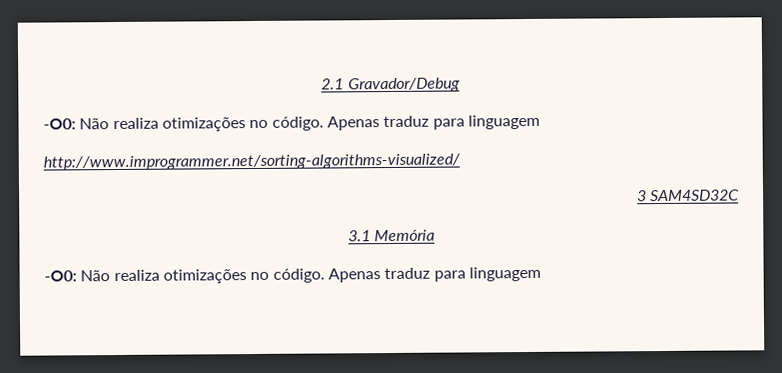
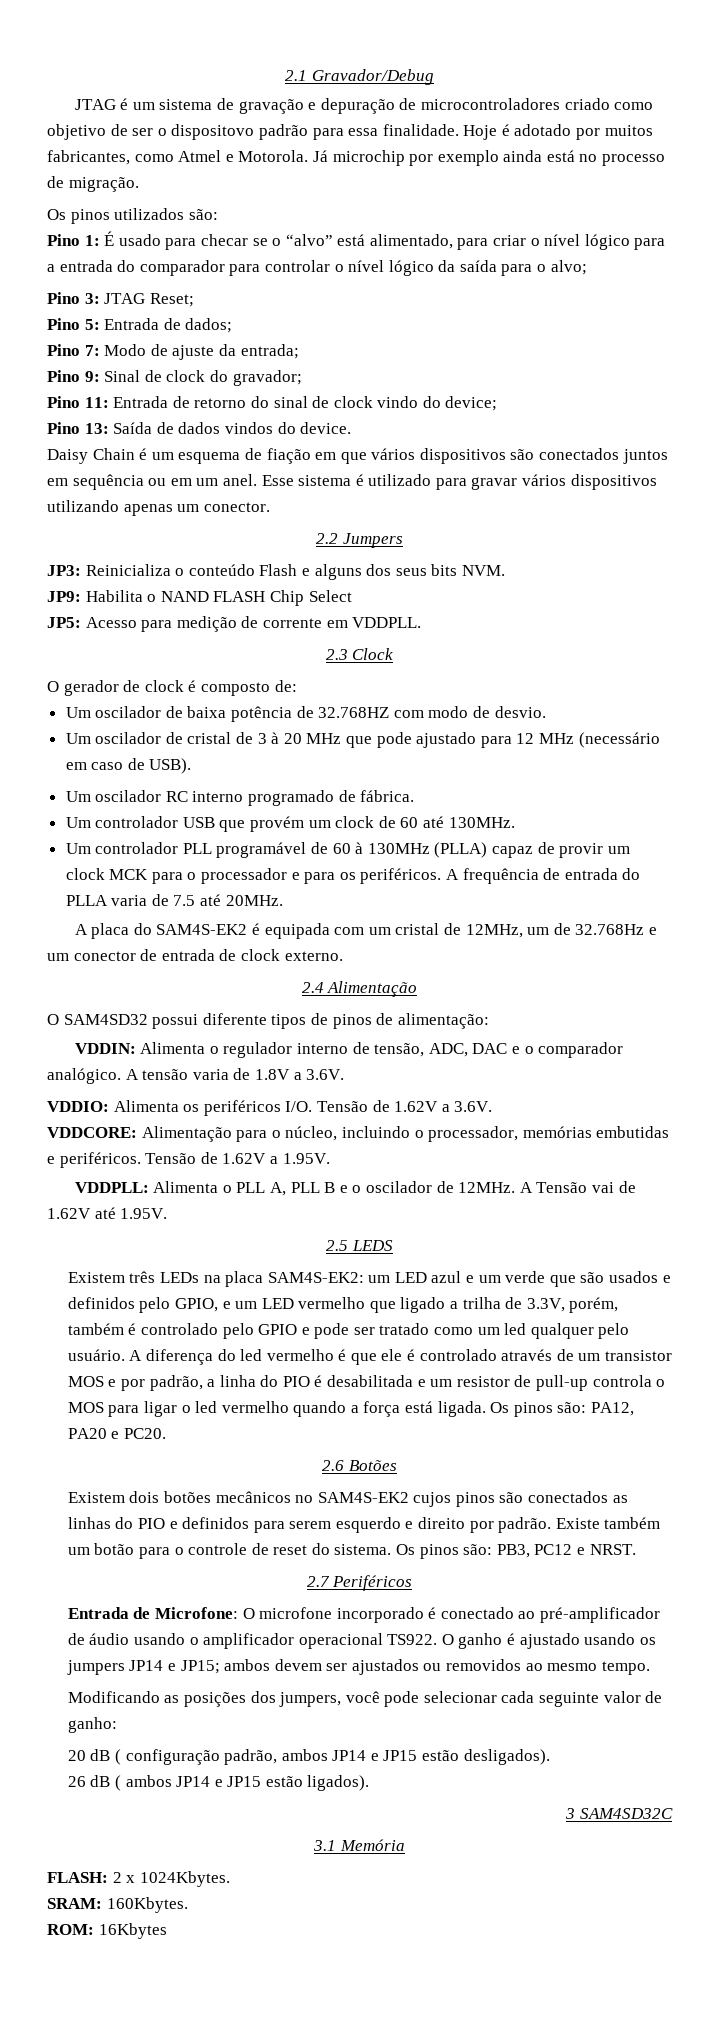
  2.1 Gravador/Debug
- -O0: Não realiza otimizações no código. Apenas traduz para linguagem
- http://www.improgrammer.net/sorting-algorithms-visualized/
+ JTAG é um sistema de gravação e depuração de microcontroladores criado como objetivo de ser o dispositovo padrão para essa finalidade. Hoje é adotado por muitos fabricantes, como Atmel e Motorola. Já microchip por exemplo ainda está no processo de migração.
+ Os pinos utilizados são:
+ Pino 1: É usado para checar se o “alvo” está alimentado, para criar o nível lógico para a entrada do comparador para controlar o nível lógico da saída para o alvo;
+ Pino 3: JTAG Reset;
+ Pino 5: Entrada de dados;
+ Pino 7: Modo de ajuste da entrada;
+ Pino 9: Sinal de clock do gravador;
+ Pino 11: Entrada de retorno do sinal de clock vindo do device;
+ Pino 13: Saída de dados vindos do device.
+ Daisy Chain é um esquema de fiação em que vários dispositivos são conectados juntos em sequência ou em um anel. Esse sistema é utilizado para gravar vários dispositivos utilizando apenas um conector.
+ 2.2 Jumpers
+ JP3: Reinicializa o conteúdo Flash e alguns dos seus bits NVM.
+ JP9: Habilita o NAND FLASH Chip Select
+ JP5: Acesso para medição de corrente em VDDPLL.
+ 2.3 Clock
+ O gerador de clock é composto de:
+ Um oscilador de baixa potência de 32.768HZ com modo de desvio.
+ Um oscilador de cristal de 3 à 20 MHz que pode ajustado para 12 MHz (necessário em caso de USB).
+ Um oscilador RC interno programado de fábrica.
+ Um controlador USB que provém um clock de 60 até 130MHz.
+ Um controlador PLL programável de 60 à 130MHz (PLLA) capaz de provir um clock MCK para o processador e para os periféricos. A frequência de entrada do PLLA varia de 7.5 até 20MHz.
+ A placa do SAM4S-EK2 é equipada com um cristal de 12MHz, um de 32.768Hz e um conector de entrada de clock externo.
+ 2.4 Alimentação
+ O SAM4SD32 possui diferente tipos de pinos de alimentação:
+ VDDIN: Alimenta o regulador interno de tensão, ADC, DAC e o comparador analógico. A tensão varia de 1.8V a 3.6V.
+ VDDIO: Alimenta os periféricos I/O. Tensão de 1.62V a 3.6V.
+ VDDCORE: Alimentação para o núcleo, incluindo o processador, memórias embutidas e periféricos. Tensão de 1.62V a 1.95V.
+ VDDPLL: Alimenta o PLL A, PLL B e o oscilador de 12MHz. A Tensão vai de 1.62V até 1.95V.
+ 2.5 LEDS
+ Existem três LEDs na placa SAM4S-EK2: um LED azul e um verde que são usados e definidos pelo GPIO, e um LED vermelho que ligado a trilha de 3.3V, porém, também é controlado pelo GPIO e pode ser tratado como um led qualquer pelo usuário. A diferença do led vermelho é que ele é controlado através de um transistor MOS e por padrão, a linha do PIO é desabilitada e um resistor de pull-up controla o MOS para ligar o led vermelho quando a força está ligada. Os pinos são: PA12, PA20 e PC20.
+ 2.6 Botões
+ Existem dois botões mecânicos no SAM4S-EK2 cujos pinos são conectados as linhas do PIO e definidos para serem esquerdo e direito por padrão. Existe também um botão para o controle de reset do sistema. Os pinos são: PB3, PC12 e NRST.
+ 2.7 Periféricos
+ Entrada de Microfone: O microfone incorporado é conectado ao pré-amplificador de áudio usando o amplificador operacional TS922. O ganho é ajustado usando os jumpers JP14 e JP15; ambos devem ser ajustados ou removidos ao mesmo tempo.
+ Modificando as posições dos jumpers, você pode selecionar cada seguinte valor de ganho:
+ 20 dB ( configuração padrão, ambos JP14 e JP15 estão desligados).
+ 26 dB ( ambos JP14 e JP15 estão ligados).
  3 SAM4SD32C
  3.1 Memória
- -O0: Não realiza otimizações no código. Apenas traduz para linguagem
+ FLASH: 2 x 1024Kbytes.
+ SRAM: 160Kbytes.
+ ROM: 16Kbytes

